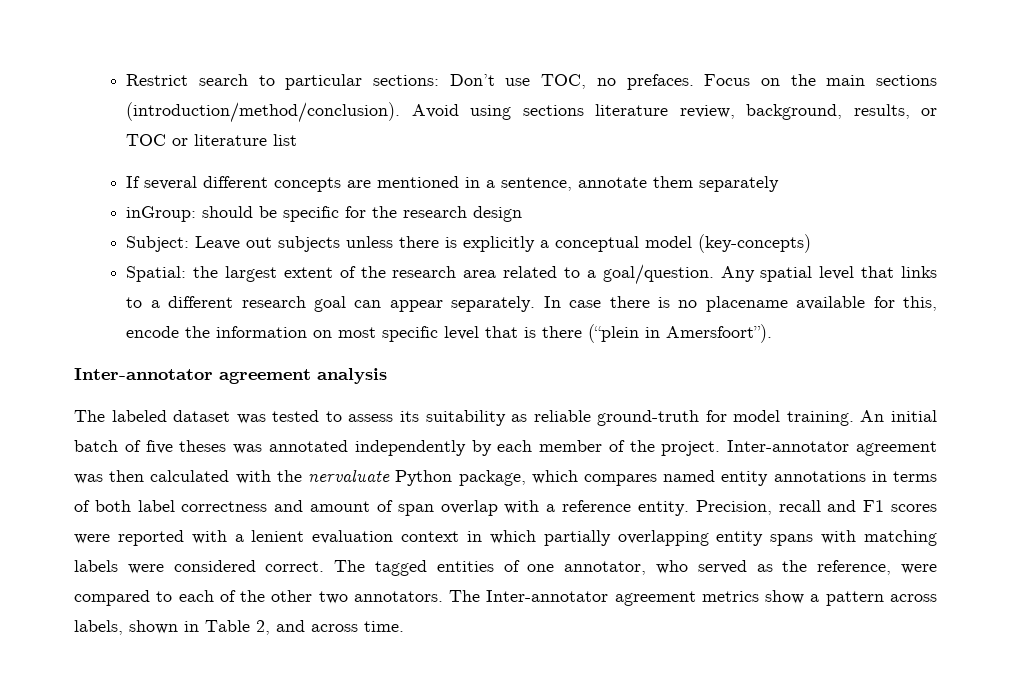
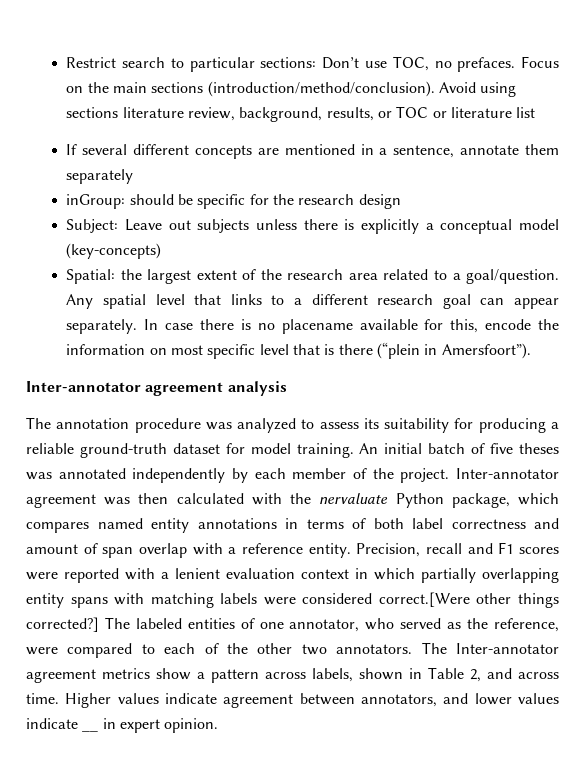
- The labeled dataset was tested to assess its suitability as reliable ground-truth for model training.
+ The annotation procedure was analyzed to assess its suitability for producing a reliable ground-truth dataset for model training.
- Precision, recall and F1 scores were reported with a lenient evaluation context in which partially overlapping entity spans with matching labels were considered correct. The tagged entities of one annotator, who served as the reference, were compared to each of the other two annotators.
+ Precision, recall and F1 scores were reported with a lenient evaluation context in which partially overlapping entity spans with matching labels were considered correct.[Were other things corrected?] The labeled entities of one annotator, who served as the reference, were compared to each of the other two annotators.
+ Higher values indicate agreement between annotators, and lower values indicate __ in expert opinion.

